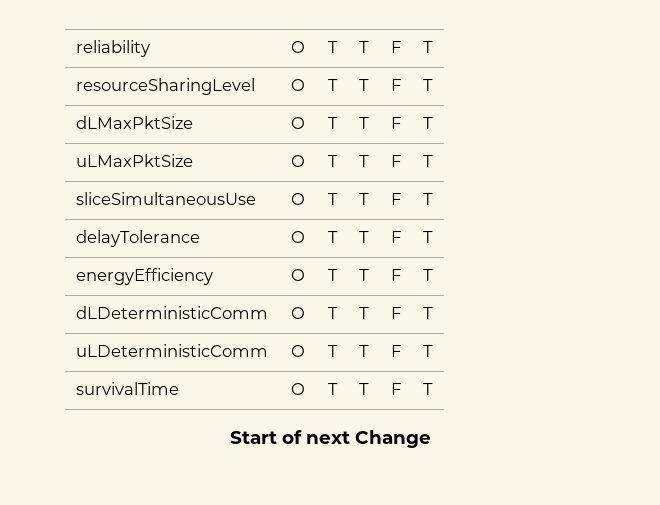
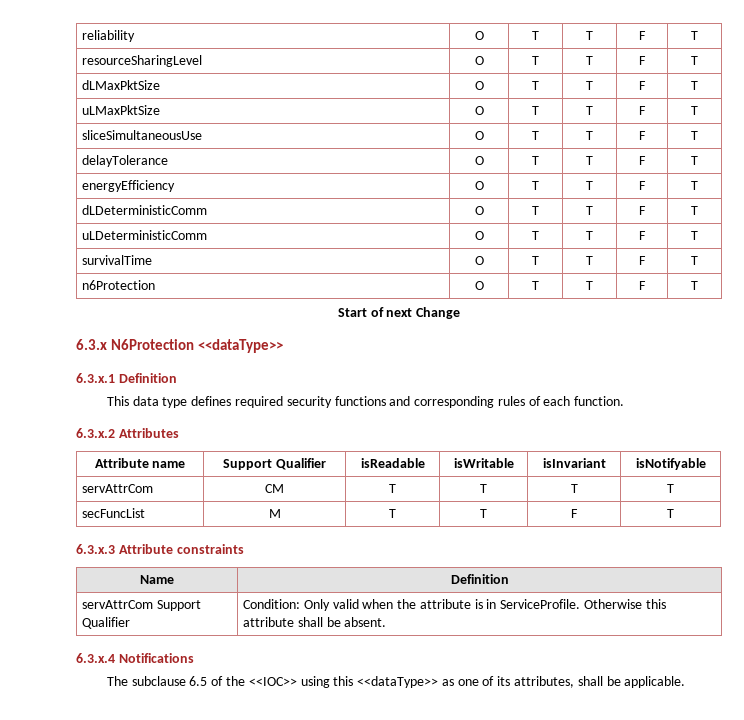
+ n6Protection | O | T | T | F | T
  Start of next Change
+ 6.3.x N6Protection <<dataType>>
+ 6.3.x.1 Definition
+ This data type defines required security functions and corresponding rules of each function.
+ 6.3.x.2 Attributes
+ Attribute name | Support Qualifier | isReadable | isWritable | isInvariant | isNotifyable
+ servAttrCom | CM | T | T | T | T
+ secFuncList | M | T | T | F | T
+ 6.3.x.3 Attribute constraints
+ Name | Definition
+ servAttrCom Support Qualifier | Condition: Only valid when the attribute is in ServiceProfile. Otherwise this attribute shall be absent.
+ 6.3.x.4 Notifications
+ The subclause 6.5 of the <<IOC>> using this <<dataType>> as one of its attributes, shall be applicable.

